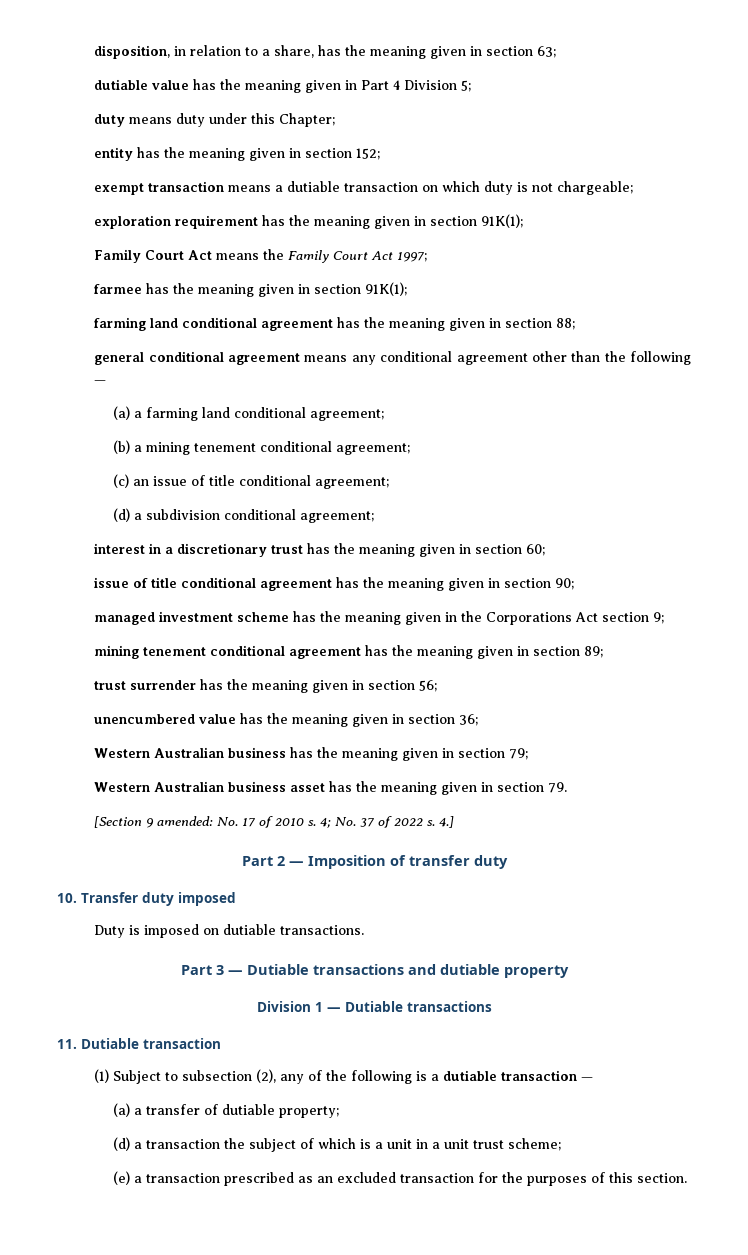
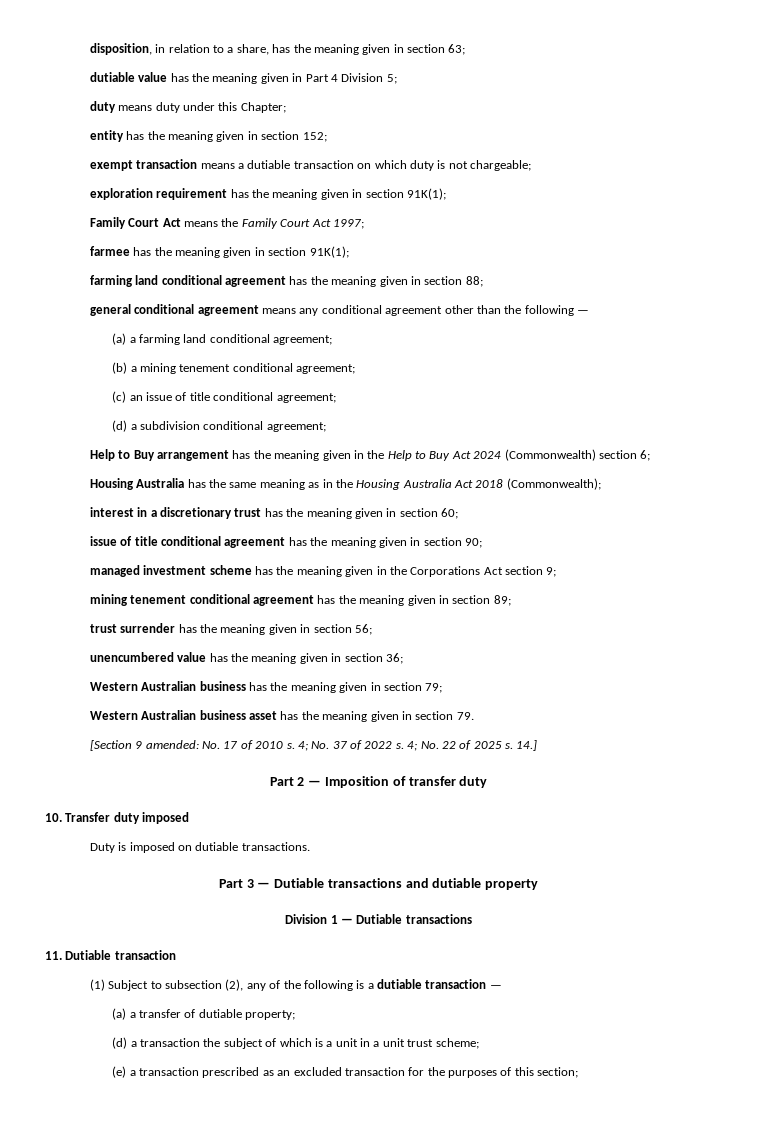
+ Help to Buy arrangement has the meaning given in the Help to Buy Act 2024 (Commonwealth) section 6;
+ Housing Australia has the same meaning as in the Housing Australia Act 2018 (Commonwealth);
- 4.]
+ 4; No. 22 of 2025 s. 14.]
- (e) a transaction prescribed as an excluded transaction for the purposes of this section.
+ (e) a transaction prescribed as an excluded transaction for the purposes of this section;

